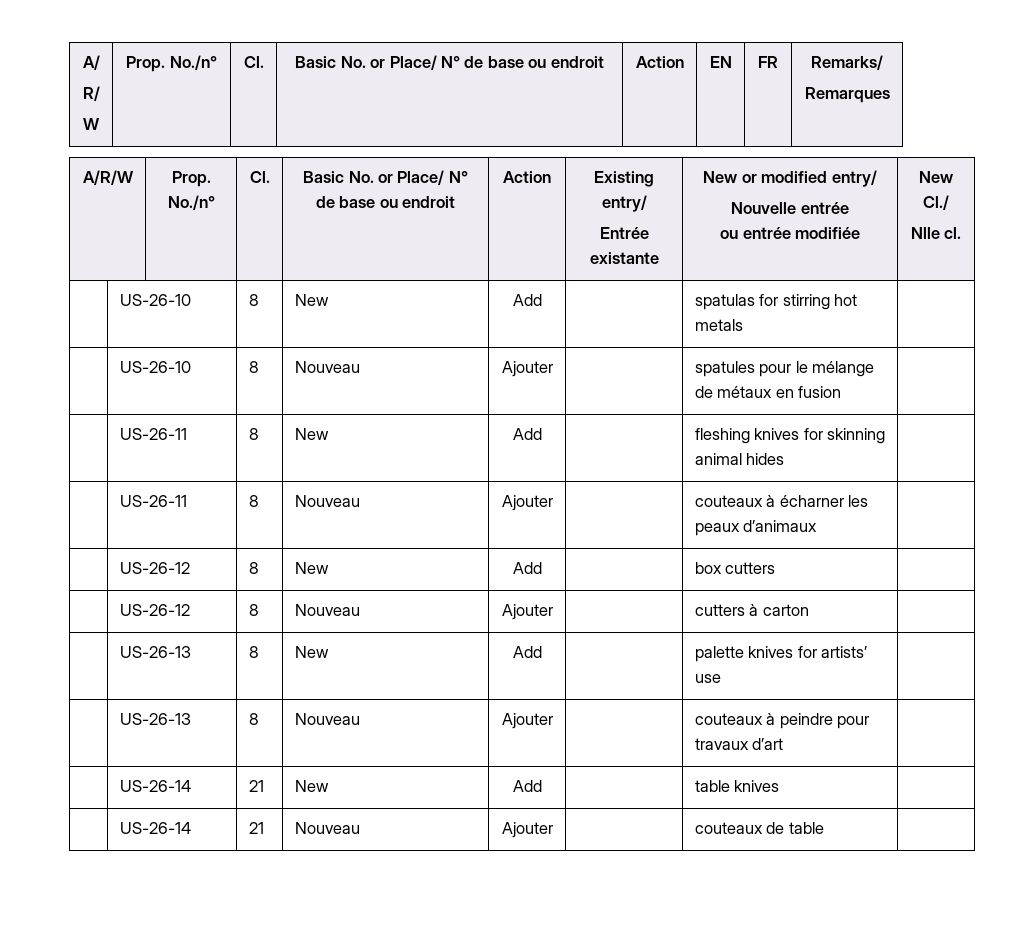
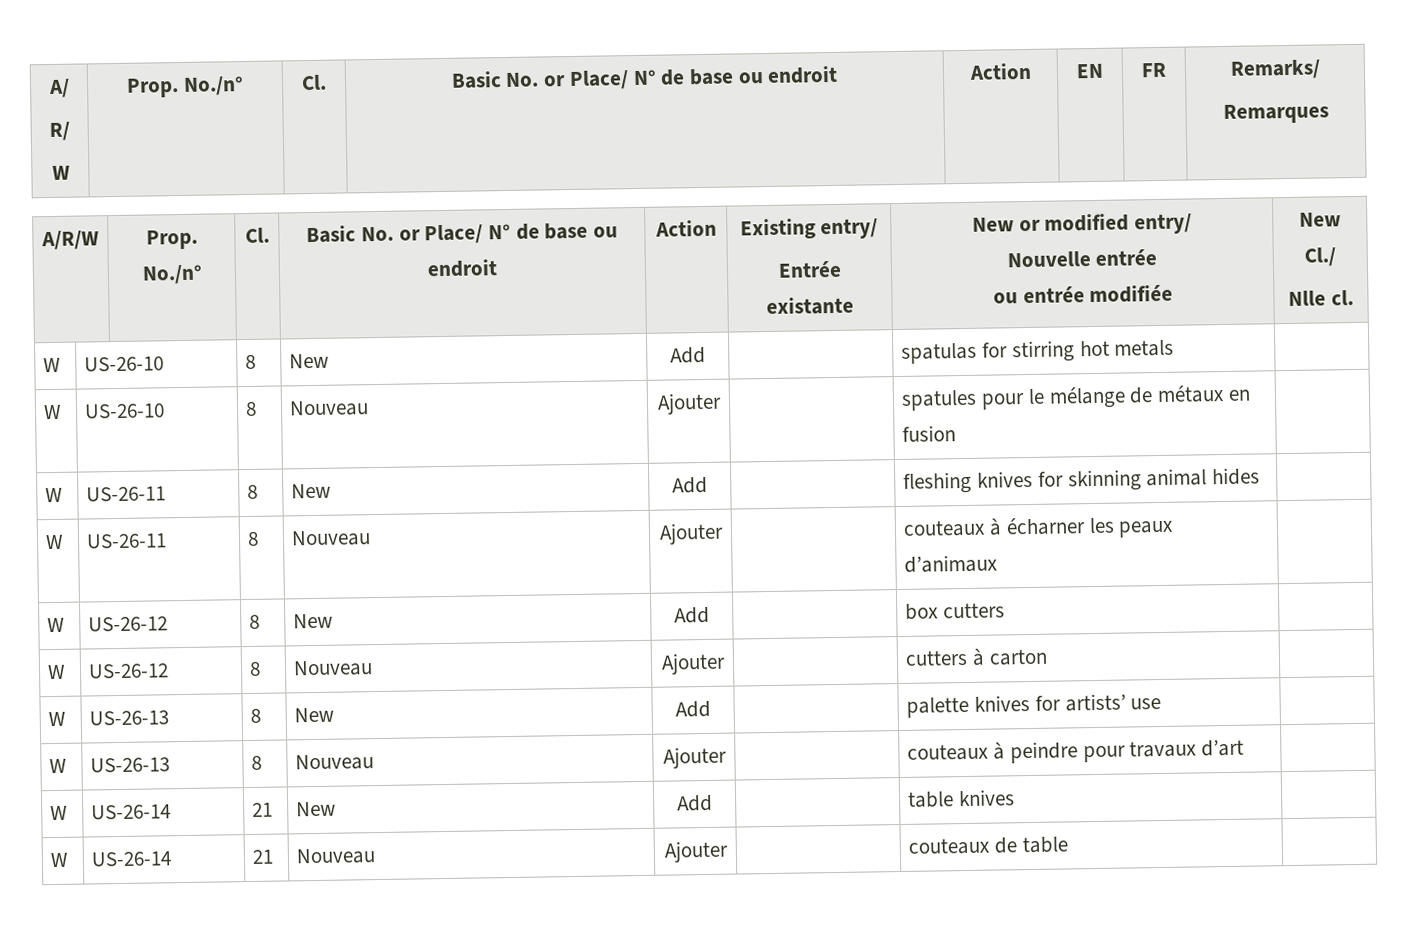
- | US-26-10 | 8 | New | Add | | spatulas for stirring hot metals |
+ W | US-26-10 | 8 | New | Add | | spatulas for stirring hot metals |
- | US-26-10 | 8 | Nouveau | Ajouter | | spatules pour le mélange de métaux en fusion |
+ W | US-26-10 | 8 | Nouveau | Ajouter | | spatules pour le mélange de métaux en fusion |
- | US-26-11 | 8 | New | Add | | fleshing knives for skinning animal hides |
+ W | US-26-11 | 8 | New | Add | | fleshing knives for skinning animal hides |
- | US-26-11 | 8 | Nouveau | Ajouter | | couteaux à écharner les peaux d’animaux |
+ W | US-26-11 | 8 | Nouveau | Ajouter | | couteaux à écharner les peaux d’animaux |
- | US-26-12 | 8 | New | Add | | box cutters |
+ W | US-26-12 | 8 | New | Add | | box cutters |
- | US-26-12 | 8 | Nouveau | Ajouter | | cutters à carton |
+ W | US-26-12 | 8 | Nouveau | Ajouter | | cutters à carton |
- | US-26-13 | 8 | New | Add | | palette knives for artists’ use |
+ W | US-26-13 | 8 | New | Add | | palette knives for artists’ use |
- | US-26-13 | 8 | Nouveau | Ajouter | | couteaux à peindre pour travaux d’art |
+ W | US-26-13 | 8 | Nouveau | Ajouter | | couteaux à peindre pour travaux d’art |
- | US-26-14 | 21 | New | Add | | table knives |
+ W | US-26-14 | 21 | New | Add | | table knives |
- | US-26-14 | 21 | Nouveau | Ajouter | | couteaux de table |
+ W | US-26-14 | 21 | Nouveau | Ajouter | | couteaux de table |

